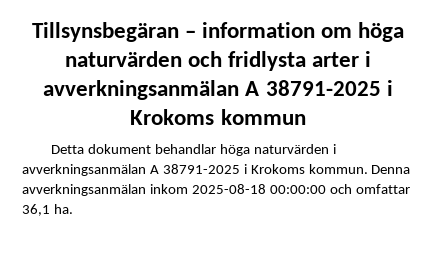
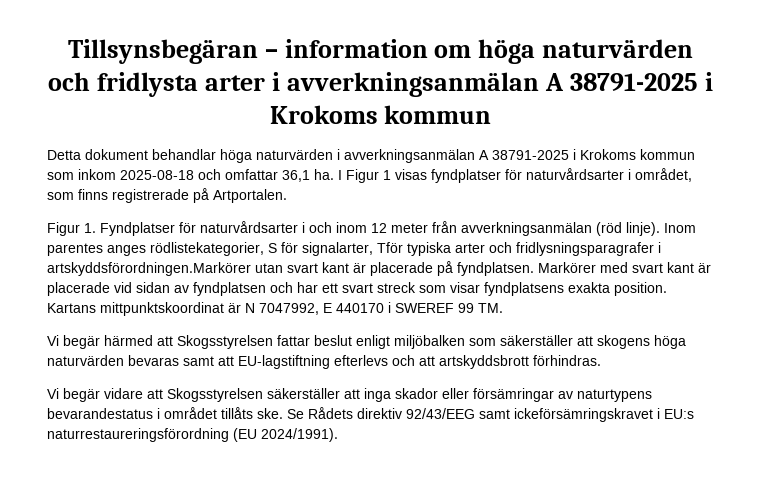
- Detta dokument behandlar höga naturvärden i avverkningsanmälan A 38791-2025 i Krokoms kommun. Denna avverkningsanmälan inkom 2025-08-18 00:00:00 och omfattar 36,1 ha.
+ Detta dokument behandlar höga naturvärden i avverkningsanmälan A 38791-2025 i Krokoms kommun som inkom 2025-08-18 och omfattar 36,1 ha.
+ I Figur 1 visas fyndplatser för naturvårdsarter i området, som finns registrerade på Artportalen.
+ Figur 1. Fyndplatser för naturvårdsarter i och inom 12 meter från avverkningsanmälan (röd linje). Inom parentes anges rödlistekategorier, S för signalarter, Tför typiska arter och fridlysningsparagrafer i artskyddsförordningen.Markörer utan svart kant är placerade på fyndplatsen. Markörer med svart kant är placerade vid sidan av fyndplatsen och har ett svart streck som visar fyndplatsens exakta position. Kartans mittpunktskoordinat är N 7047992, E 440170 i SWEREF 99 TM.
+ Vi begär härmed att Skogsstyrelsen fattar beslut enligt miljöbalken som säkerställer att skogens höga naturvärden bevaras samt att EU-lagstiftning efterlevs och att artskyddsbrott förhindras.
+ Vi begär vidare att Skogsstyrelsen säkerställer att inga skador eller försämringar av naturtypens bevarandestatus i området tillåts ske. Se Rådets direktiv 92/43/EEG samt ickeförsämringskravet i EU:s naturrestaureringsförordning (EU 2024/1991).

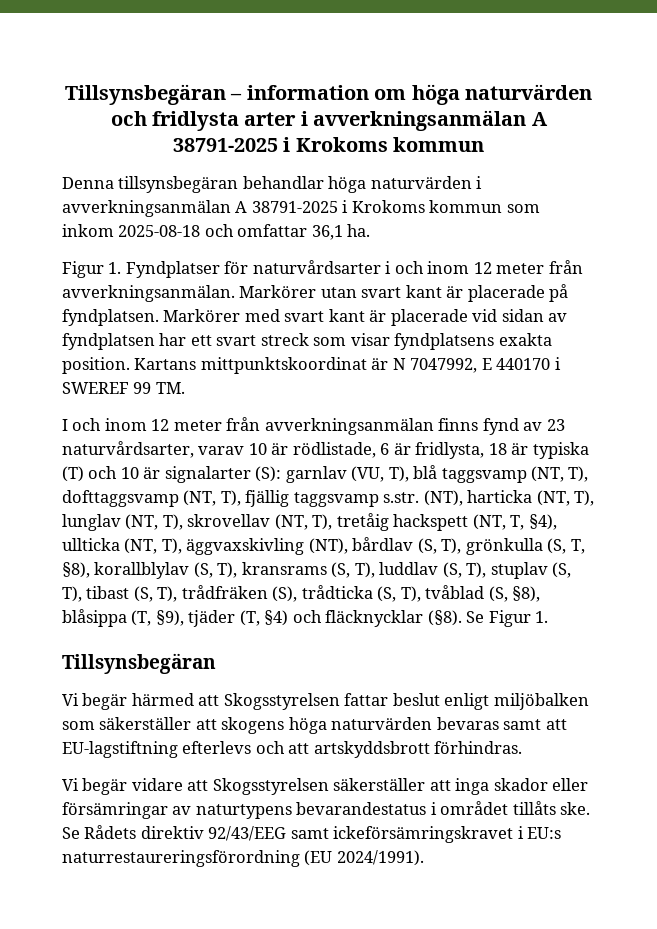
- Detta dokument behandlar höga naturvärden i avverkningsanmälan A 38791-2025 i Krokoms kommun som inkom 2025-08-18 och omfattar 36,1 ha. I Figur 1 visas fyndplatser för naturvårdsarter i området, som finns registrerade på Artportalen.
+ Denna tillsynsbegäran behandlar höga naturvärden i avverkningsanmälan A 38791-2025 i Krokoms kommun som inkom 2025-08-18 och omfattar 36,1 ha.
- Figur 1. Fyndplatser för naturvårdsarter i och inom 12 meter från avverkningsanmälan (röd linje). Inom parentes anges rödlistekategorier, S för signalarter, Tför typiska arter och fridlysningsparagrafer i artskyddsförordningen.Markörer utan svart kant är placerade på fyndplatsen.
+ Figur 1. Fyndplatser för naturvårdsarter i och inom 12 meter från avverkningsanmälan. Markörer utan svart kant är placerade på fyndplatsen.
- Markörer med svart kant är placerade vid sidan av fyndplatsen och har ett svart streck som visar fyndplatsens exakta position.
+ Markörer med svart kant är placerade vid sidan av fyndplatsen har ett svart streck som visar fyndplatsens exakta position.
+ I och inom 12 meter från avverkningsanmälan finns fynd av 23 naturvårdsarter, varav 10 är rödlistade, 6 är fridlysta, 18 är typiska (T) och 10 är signalarter (S): garnlav (VU, T), blå taggsvamp (NT, T), dofttaggsvamp (NT, T), fjällig taggsvamp s.str. (NT), harticka (NT, T), lunglav (NT, T), skrovellav (NT, T), tretåig hackspett (NT, T, §4), ullticka (NT, T), äggvaxskivling (NT), bårdlav (S, T), grönkulla (S, T, §8), korallblylav (S, T), kransrams (S, T), luddlav (S, T), stuplav (S, T), tibast (S, T), trådfräken (S), trådticka (S, T), tvåblad (S, §8), blåsippa (T, §9), tjäder (T, §4) och fläcknycklar (§8). Se Figur 1.
+ Tillsynsbegäran

